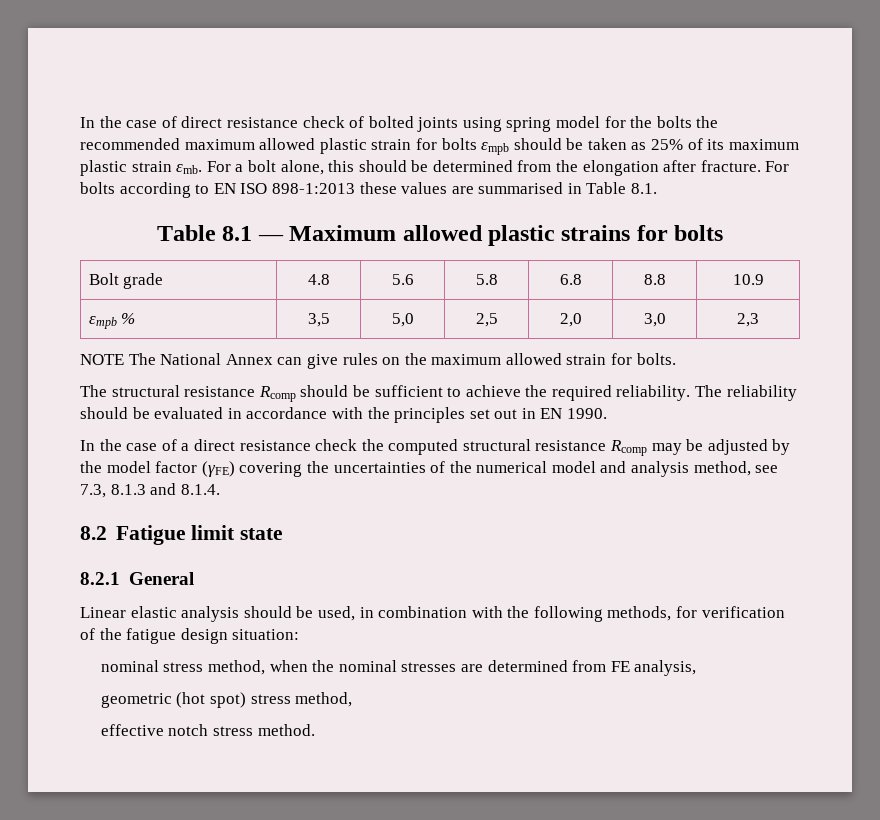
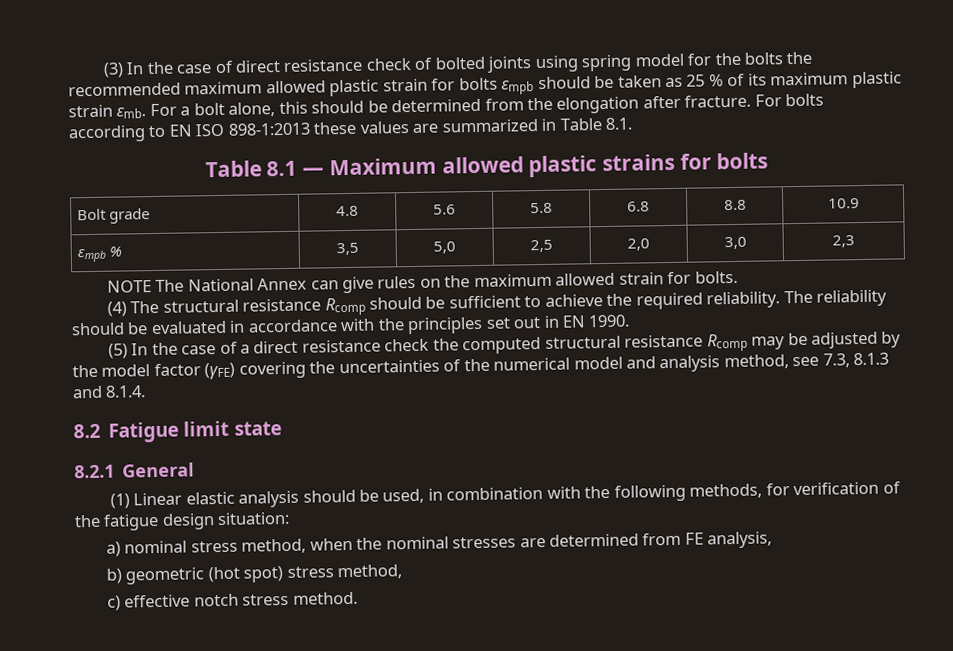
- In the case of direct resistance check of bolted joints using spring model for the bolts the recommended maximum allowed plastic strain for bolts εmpb should be taken as 25% of its maximum plastic strain εmb.
+ (3) In the case of direct resistance check of bolted joints using spring model for the bolts the recommended maximum allowed plastic strain for bolts εmpb should be taken as 25 % of its maximum plastic strain εmb.
- For bolts according to EN ISO 898-1:2013 these values are summarised in Table 8.1.
+ For bolts according to EN ISO 898-1:2013 these values are summarized in Table 8.1.
- The structural resistance Rcomp should be sufficient to achieve the required reliability.
+ (4) The structural resistance Rcomp should be sufficient to achieve the required reliability.
- In the case of a direct resistance check the computed structural resistance Rcomp may be adjusted by the model factor (γFE) covering the uncertainties of the numerical model and analysis method, see 7.3, 8.1.3 and 8.1.4.
+ (5) In the case of a direct resistance check the computed structural resistance Rcomp may be adjusted by the model factor (γFE) covering the uncertainties of the numerical model and analysis method, see 7.3, 8.1.3 and 8.1.4.
- Linear elastic analysis should be used, in combination with the following methods, for verification of the fatigue design situation:
+ (1) Linear elastic analysis should be used, in combination with the following methods, for verification of the fatigue design situation:
- nominal stress method, when the nominal stresses are determined from FE analysis,
+ a) nominal stress method, when the nominal stresses are determined from FE analysis,
- geometric (hot spot) stress method,
+ b) geometric (hot spot) stress method,
- effective notch stress method.
+ c) effective notch stress method.

